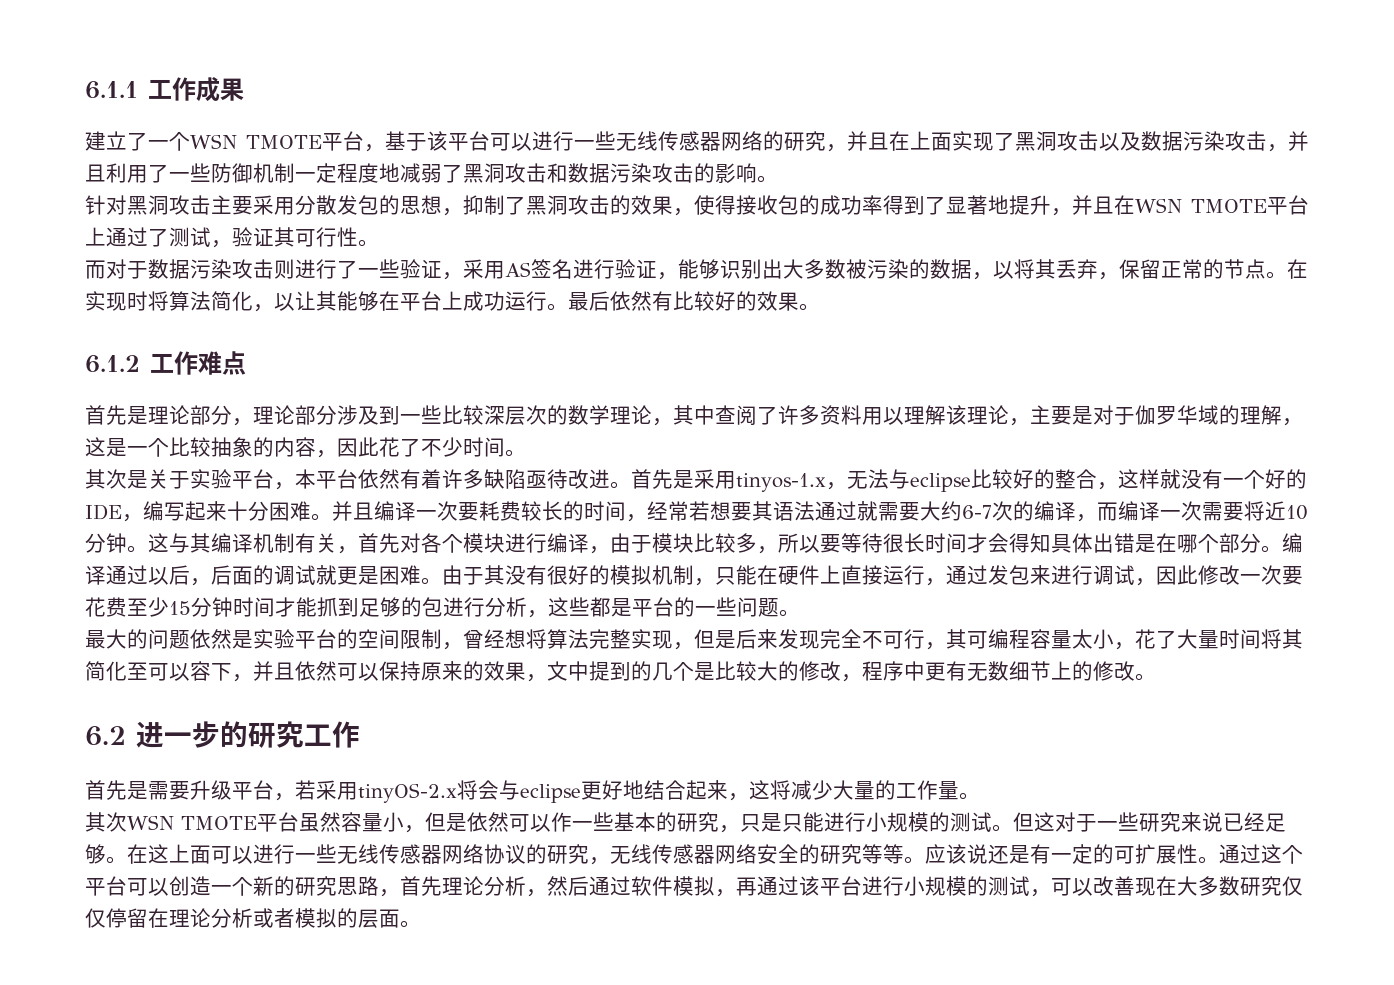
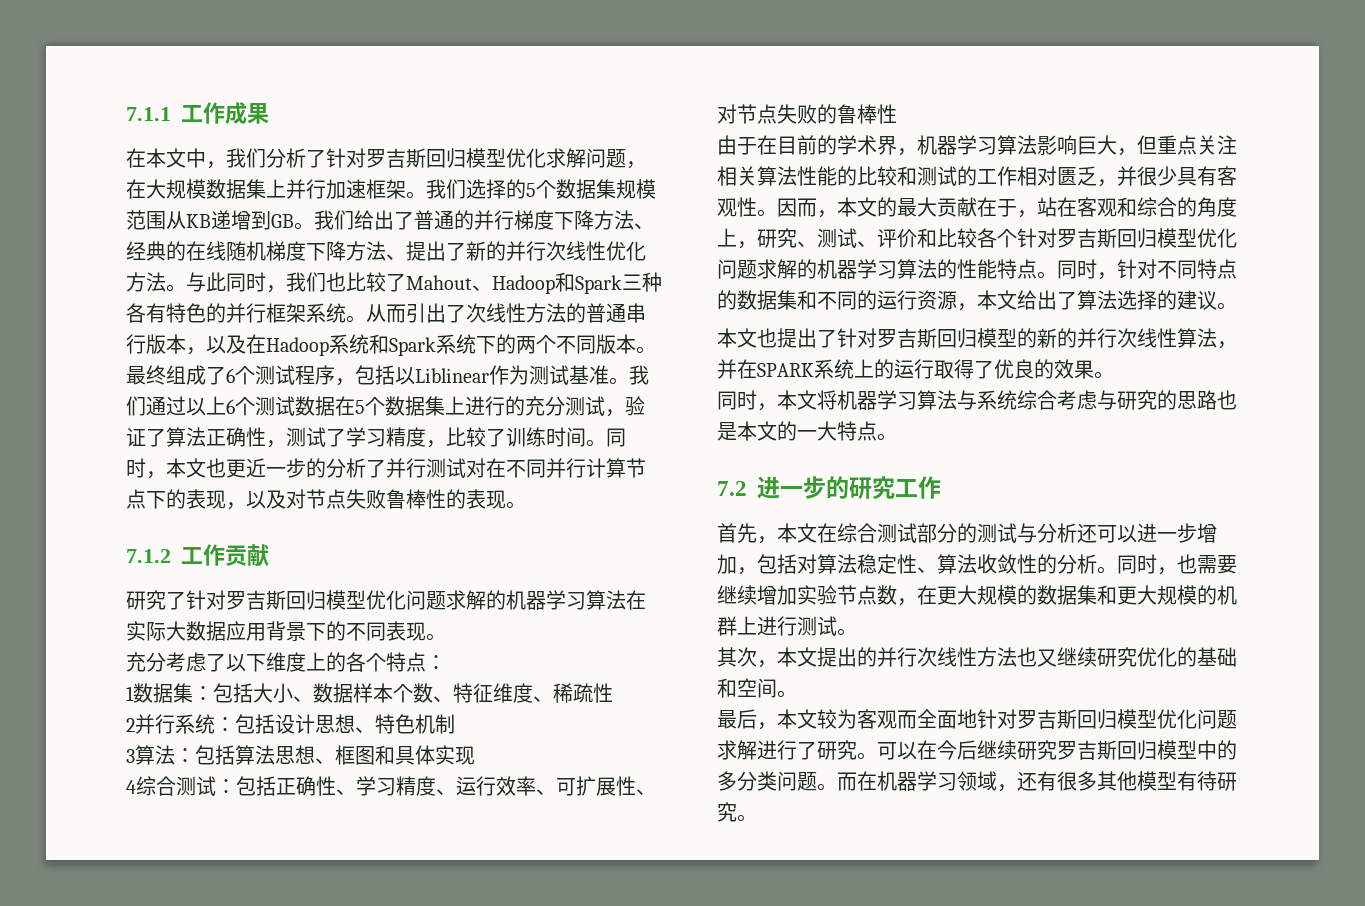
- 6.1.1工作成果
+ 7.1.1工作成果
- 建立了一个WSN TMOTE平台，基于该平台可以进行一些无线传感器网络的研究，并且在上面实现了黑洞攻击以及数据污染攻击，并且利用了一些防御机制一定程度地减弱了黑洞攻击和数据污染攻击的影响。
- 针对黑洞攻击主要采用分散发包的思想，抑制了黑洞攻击的效果，使得接收包的成功率得到了显著地提升，并且在WSN TMOTE平台上通过了测试，验证其可行性。
- 而对于数据污染攻击则进行了一些验证，采用AS签名进行验证，能够识别出大多数被污染的数据，以将其丢弃，保留正常的节点。在实现时将算法简化，以让其能够在平台上成功运行。最后依然有比较好的效果。
- 6.1.2工作难点
- 首先是理论部分，理论部分涉及到一些比较深层次的数学理论，其中查阅了许多资料用以理解该理论，主要是对于伽罗华域的理解，这是一个比较抽象的内容，因此花了不少时间。
- 其次是关于实验平台，本平台依然有着许多缺陷亟待改进。首先是采用tinyos-1.x，无法与eclipse比较好的整合，这样就没有一个好的IDE，编写起来十分困难。并且编译一次要耗费较长的时间，经常若想要其语法通过就需要大约6-7次的编译，而编译一次需要将近10分钟。这与其编译机制有关，首先对各个模块进行编译，由于模块比较多，所以要等待很长时间才会得知具体出错是在哪个部分。编译通过以后，后面的调试就更是困难。由于其没有很好的模拟机制，只能在硬件上直接运行，通过发包来进行调试，因此修改一次要花费至少15分钟时间才能抓到足够的包进行分析，这些都是平台的一些问题。
- 最大的问题依然是实验平台的空间限制，曾经想将算法完整实现，但是后来发现完全不可行，其可编程容量太小，花了大量时间将其简化至可以容下，并且依然可以保持原来的效果，文中提到的几个是比较大的修改，程序中更有无数细节上的修改。
- 6.2进一步的研究工作
+ 在本文中，我们分析了针对罗吉斯回归模型优化求解问题，在大规模数据集上并行加速框架。我们选择的5个数据集规模范围从KB递增到GB。我们给出了普通的并行梯度下降方法、经典的在线随机梯度下降方法、提出了新的并行次线性优化方法。与此同时，我们也比较了Mahout、Hadoop和Spark三种各有特色的并行框架系统。从而引出了次线性方法的普通串行版本，以及在Hadoop系统和Spark系统下的两个不同版本。最终组成了6个测试程序，包括以Liblinear作为测试基准。我们通过以上6个测试数据在5个数据集上进行的充分测试，验证了算法正确性，测试了学习精度，比较了训练时间。同时，本文也更近一步的分析了并行测试对在不同并行计算节点下的表现，以及对节点失败鲁棒性的表现。
+ 7.1.2工作贡献
+ 研究了针对罗吉斯回归模型优化问题求解的机器学习算法在实际大数据应用背景下的不同表现。
+ 充分考虑了以下维度上的各个特点：
+ 1数据集：包括大小、数据样本个数、特征维度、稀疏性
+ 2并行系统：包括设计思想、特色机制
+ 3算法：包括算法思想、框图和具体实现
+ 4综合测试：包括正确性、学习精度、运行效率、可扩展性、对节点失败的鲁棒性
+ 由于在目前的学术界，机器学习算法影响巨大，但重点关注相关算法性能的比较和测试的工作相对匮乏，并很少具有客观性。因而，本文的最大贡献在于，站在客观和综合的角度上，研究、测试、评价和比较各个针对罗吉斯回归模型优化问题求解的机器学习算法的性能特点。同时，针对不同特点的数据集和不同的运行资源，本文给出了算法选择的建议。
+ 本文也提出了针对罗吉斯回归模型的新的并行次线性算法，并在SPARK系统上的运行取得了优良的效果。
+ 同时，本文将机器学习算法与系统综合考虑与研究的思路也是本文的一大特点。
+ 7.2进一步的研究工作
- 首先是需要升级平台，若采用tinyOS-2.x将会与eclipse更好地结合起来，这将减少大量的工作量。
- 其次WSN TMOTE平台虽然容量小，但是依然可以作一些基本的研究，只是只能进行小规模的测试。但这对于一些研究来说已经足够。在这上面可以进行一些无线传感器网络协议的研究，无线传感器网络安全的研究等等。应该说还是有一定的可扩展性。通过这个平台可以创造一个新的研究思路，首先理论分析，然后通过软件模拟，再通过该平台进行小规模的测试，可以改善现在大多数研究仅仅停留在理论分析或者模拟的层面。
+ 首先，本文在综合测试部分的测试与分析还可以进一步增加，包括对算法稳定性、算法收敛性的分析。同时，也需要继续增加实验节点数，在更大规模的数据集和更大规模的机群上进行测试。
+ 其次，本文提出的并行次线性方法也又继续研究优化的基础和空间。
+ 最后，本文较为客观而全面地针对罗吉斯回归模型优化问题求解进行了研究。可以在今后继续研究罗吉斯回归模型中的多分类问题。而在机器学习领域，还有很多其他模型有待研究。

